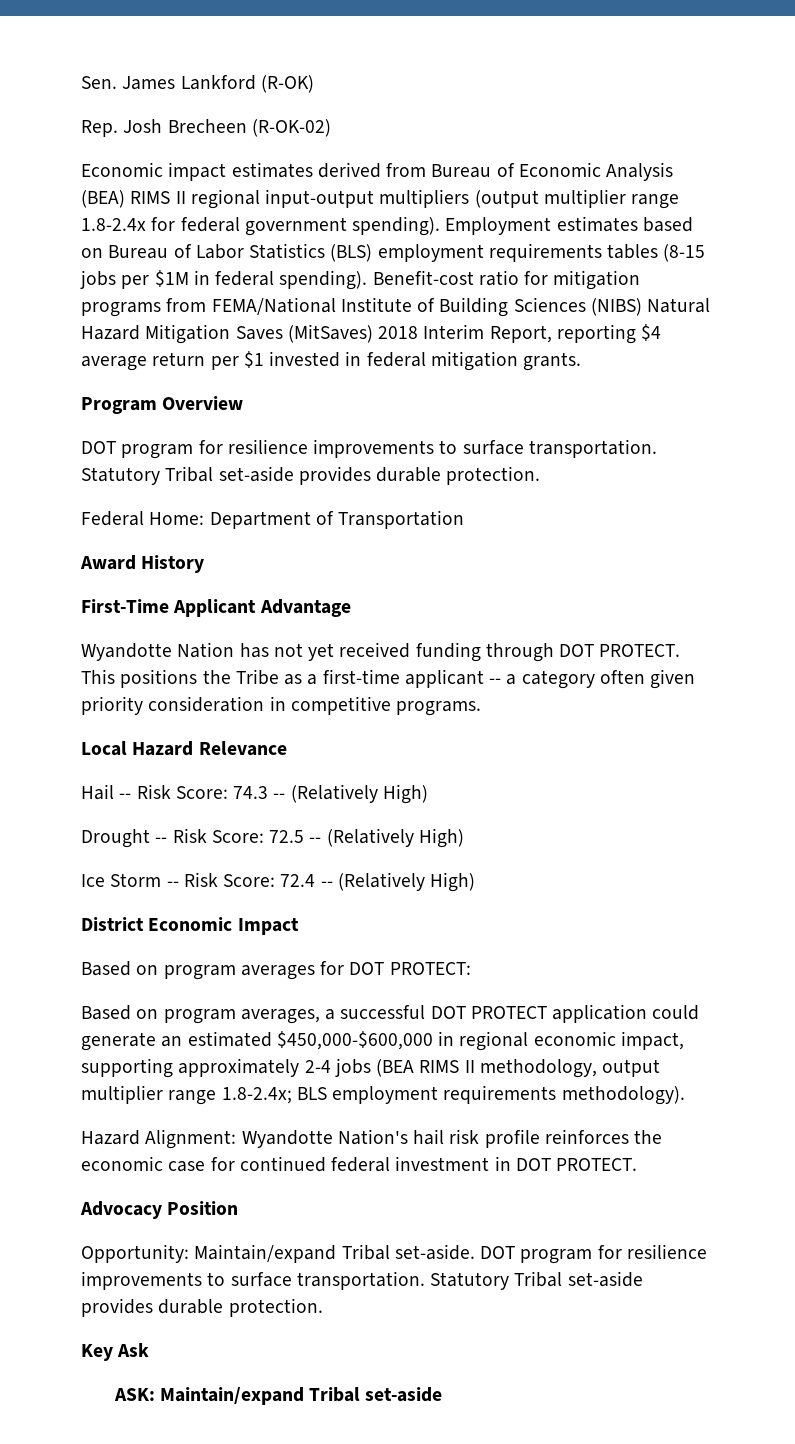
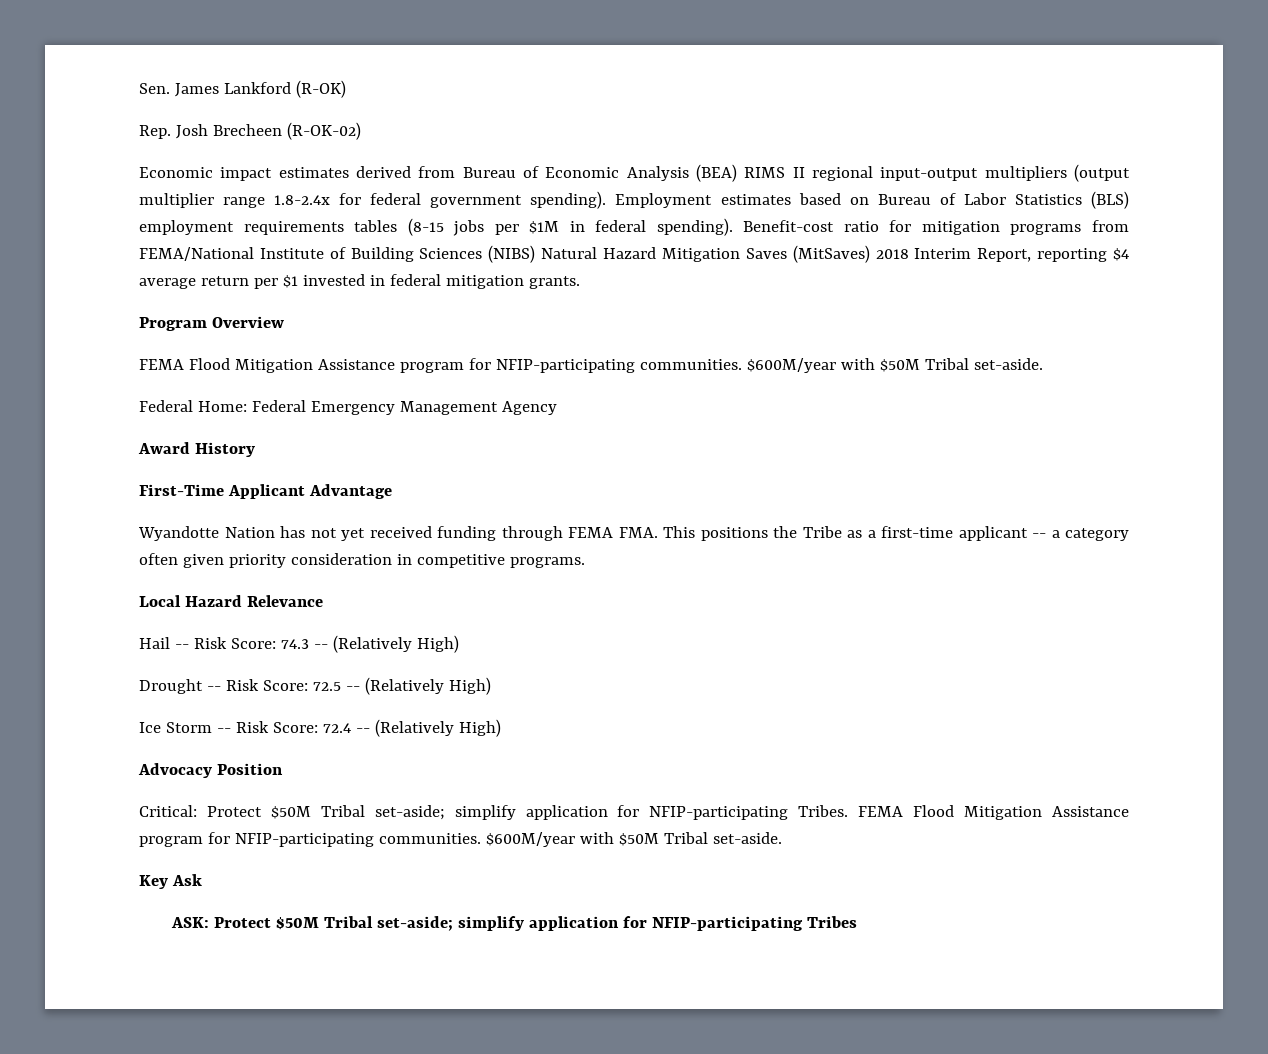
  Program Overview
- DOT program for resilience improvements to surface transportation. Statutory Tribal set-aside provides durable protection.
- Federal Home: Department of Transportation
+ FEMA Flood Mitigation Assistance program for NFIP-participating communities. $600M/year with $50M Tribal set-aside.
+ Federal Home: Federal Emergency Management Agency
- Wyandotte Nation has not yet received funding through DOT PROTECT. This positions the Tribe as a first-time applicant -- a category often given priority consideration in competitive programs.
+ Wyandotte Nation has not yet received funding through FEMA FMA. This positions the Tribe as a first-time applicant -- a category often given priority consideration in competitive programs.
- District Economic Impact
- Based on program averages for DOT PROTECT:
- Based on program averages, a successful DOT PROTECT application could generate an estimated $450,000-$600,000 in regional economic impact, supporting approximately 2-4 jobs (BEA RIMS II methodology, output multiplier range 1.8-2.4x; BLS employment requirements methodology).
- Hazard Alignment: Wyandotte Nation's hail risk profile reinforces the economic case for continued federal investment in DOT PROTECT.
  Advocacy Position
- Opportunity: Maintain/expand Tribal set-aside. DOT program for resilience improvements to surface transportation. Statutory Tribal set-aside provides durable protection.
+ Critical: Protect $50M Tribal set-aside; simplify application for NFIP-participating Tribes. FEMA Flood Mitigation Assistance program for NFIP-participating communities. $600M/year with $50M Tribal set-aside.
  Key Ask
- ASK: Maintain/expand Tribal set-aside
+ ASK: Protect $50M Tribal set-aside; simplify application for NFIP-participating Tribes

